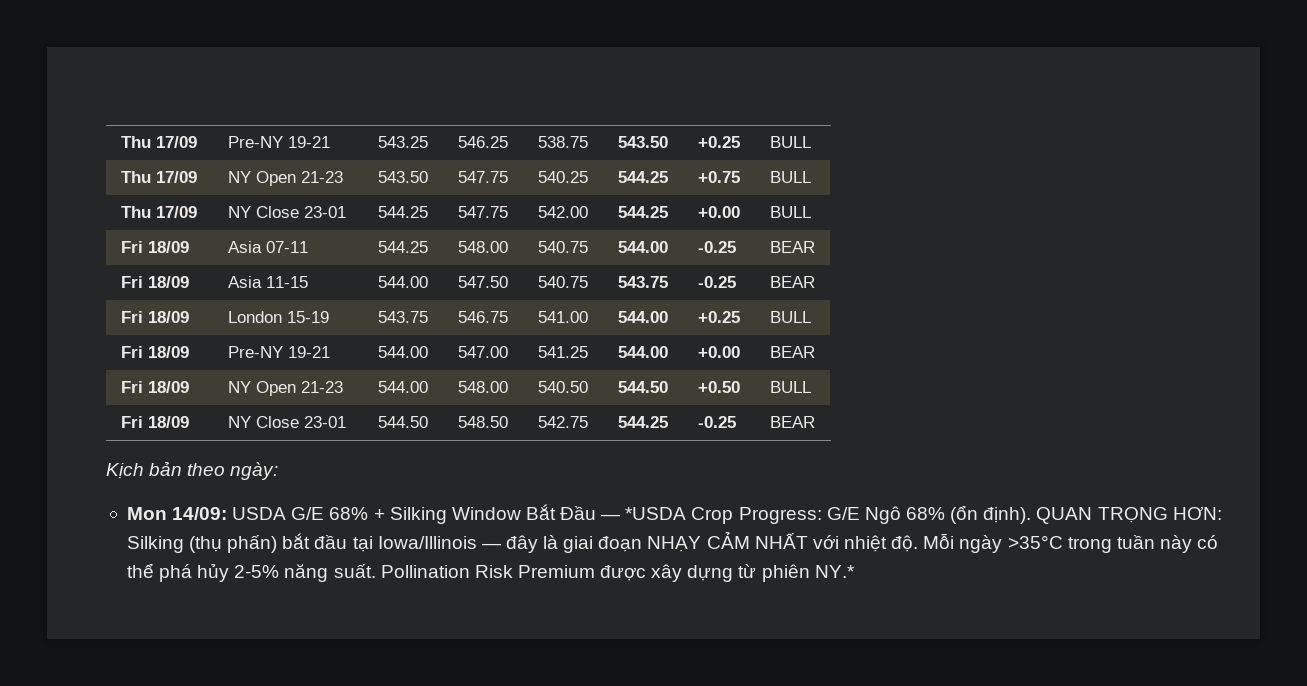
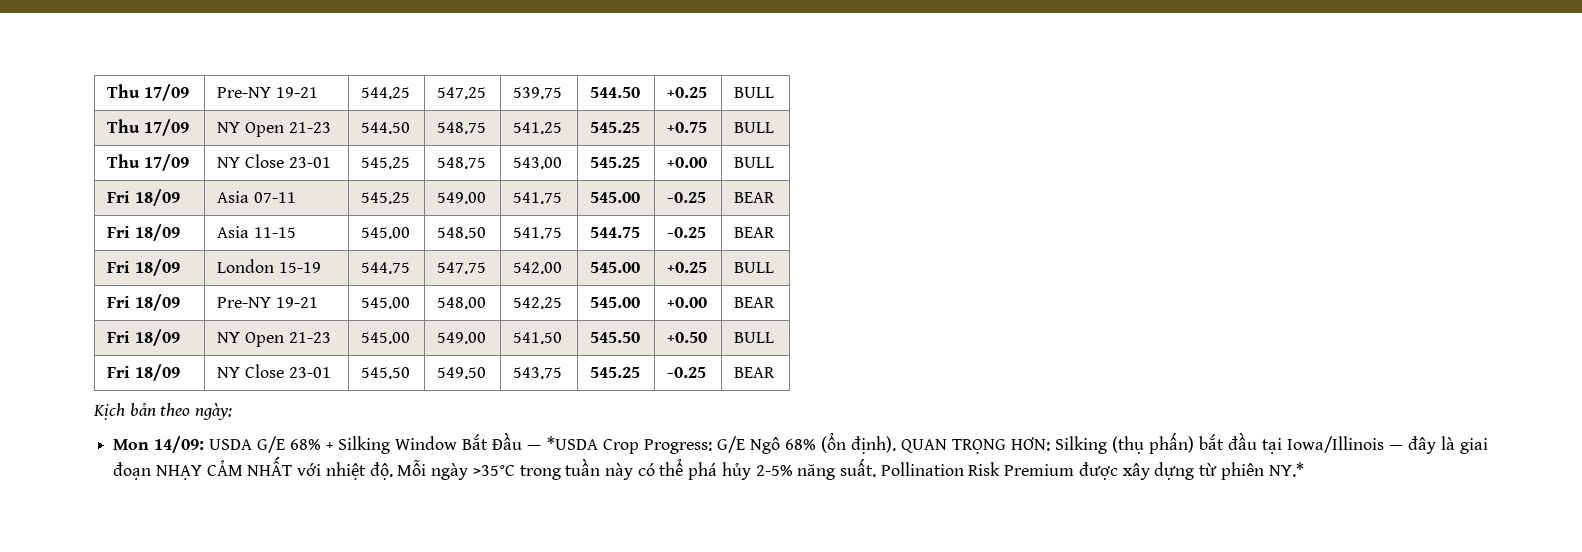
- Thu 17/09 | Pre-NY 19-21 | 543.25 | 546.25 | 538.75 | 543.50 | +0.25 | BULL
+ Thu 17/09 | Pre-NY 19-21 | 544.25 | 547.25 | 539.75 | 544.50 | +0.25 | BULL
- Thu 17/09 | NY Open 21-23 | 543.50 | 547.75 | 540.25 | 544.25 | +0.75 | BULL
+ Thu 17/09 | NY Open 21-23 | 544.50 | 548.75 | 541.25 | 545.25 | +0.75 | BULL
- Thu 17/09 | NY Close 23-01 | 544.25 | 547.75 | 542.00 | 544.25 | +0.00 | BULL
+ Thu 17/09 | NY Close 23-01 | 545.25 | 548.75 | 543.00 | 545.25 | +0.00 | BULL
- Fri 18/09 | Asia 07-11 | 544.25 | 548.00 | 540.75 | 544.00 | -0.25 | BEAR
+ Fri 18/09 | Asia 07-11 | 545.25 | 549.00 | 541.75 | 545.00 | -0.25 | BEAR
- Fri 18/09 | Asia 11-15 | 544.00 | 547.50 | 540.75 | 543.75 | -0.25 | BEAR
+ Fri 18/09 | Asia 11-15 | 545.00 | 548.50 | 541.75 | 544.75 | -0.25 | BEAR
- Fri 18/09 | London 15-19 | 543.75 | 546.75 | 541.00 | 544.00 | +0.25 | BULL
+ Fri 18/09 | London 15-19 | 544.75 | 547.75 | 542.00 | 545.00 | +0.25 | BULL
- Fri 18/09 | Pre-NY 19-21 | 544.00 | 547.00 | 541.25 | 544.00 | +0.00 | BEAR
+ Fri 18/09 | Pre-NY 19-21 | 545.00 | 548.00 | 542.25 | 545.00 | +0.00 | BEAR
- Fri 18/09 | NY Open 21-23 | 544.00 | 548.00 | 540.50 | 544.50 | +0.50 | BULL
+ Fri 18/09 | NY Open 21-23 | 545.00 | 549.00 | 541.50 | 545.50 | +0.50 | BULL
- Fri 18/09 | NY Close 23-01 | 544.50 | 548.50 | 542.75 | 544.25 | -0.25 | BEAR
+ Fri 18/09 | NY Close 23-01 | 545.50 | 549.50 | 543.75 | 545.25 | -0.25 | BEAR

